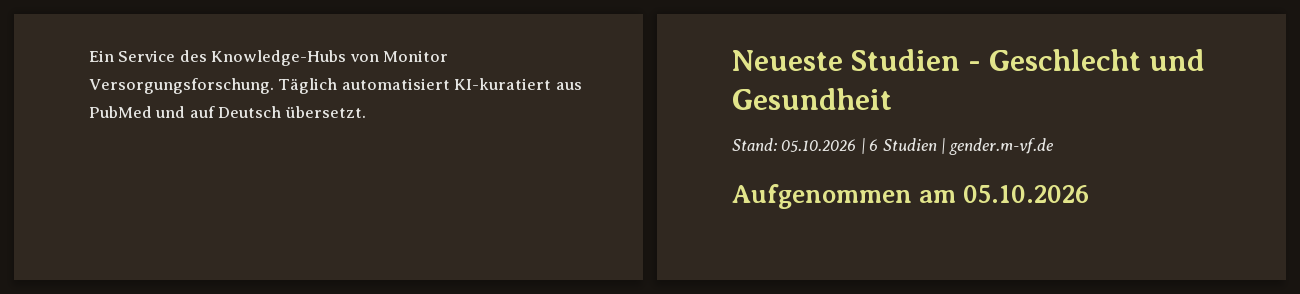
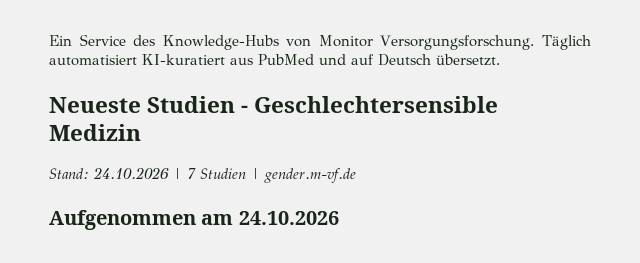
- Neueste Studien - Geschlecht und Gesundheit
- Stand: 05.10.2026 | 6 Studien | gender.m-vf.de
+ Neueste Studien - Geschlechtersensible Medizin
+ Stand: 24.10.2026 | 7 Studien | gender.m-vf.de
- Aufgenommen am 05.10.2026
+ Aufgenommen am 24.10.2026

